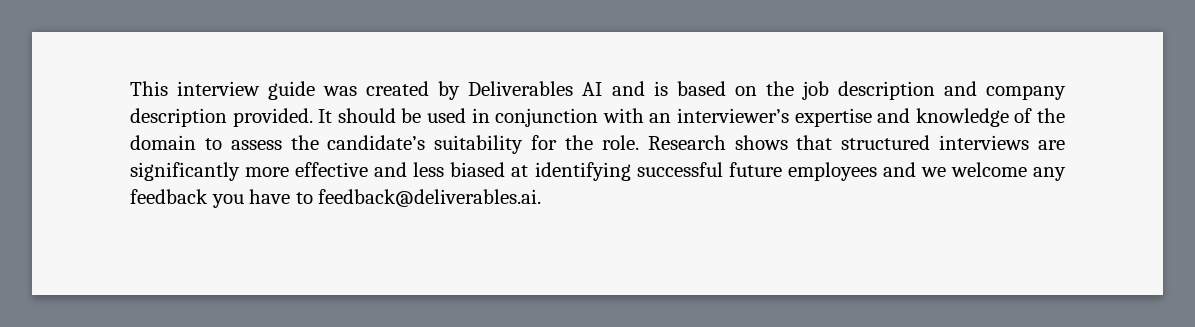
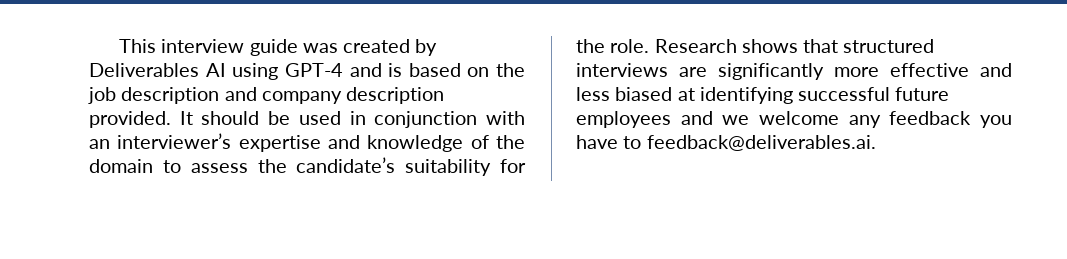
- This interview guide was created by Deliverables AI and is based on the job description and company description provided.
+ This interview guide was created by Deliverables AI using GPT-4 and is based on the job description and company description provided.

